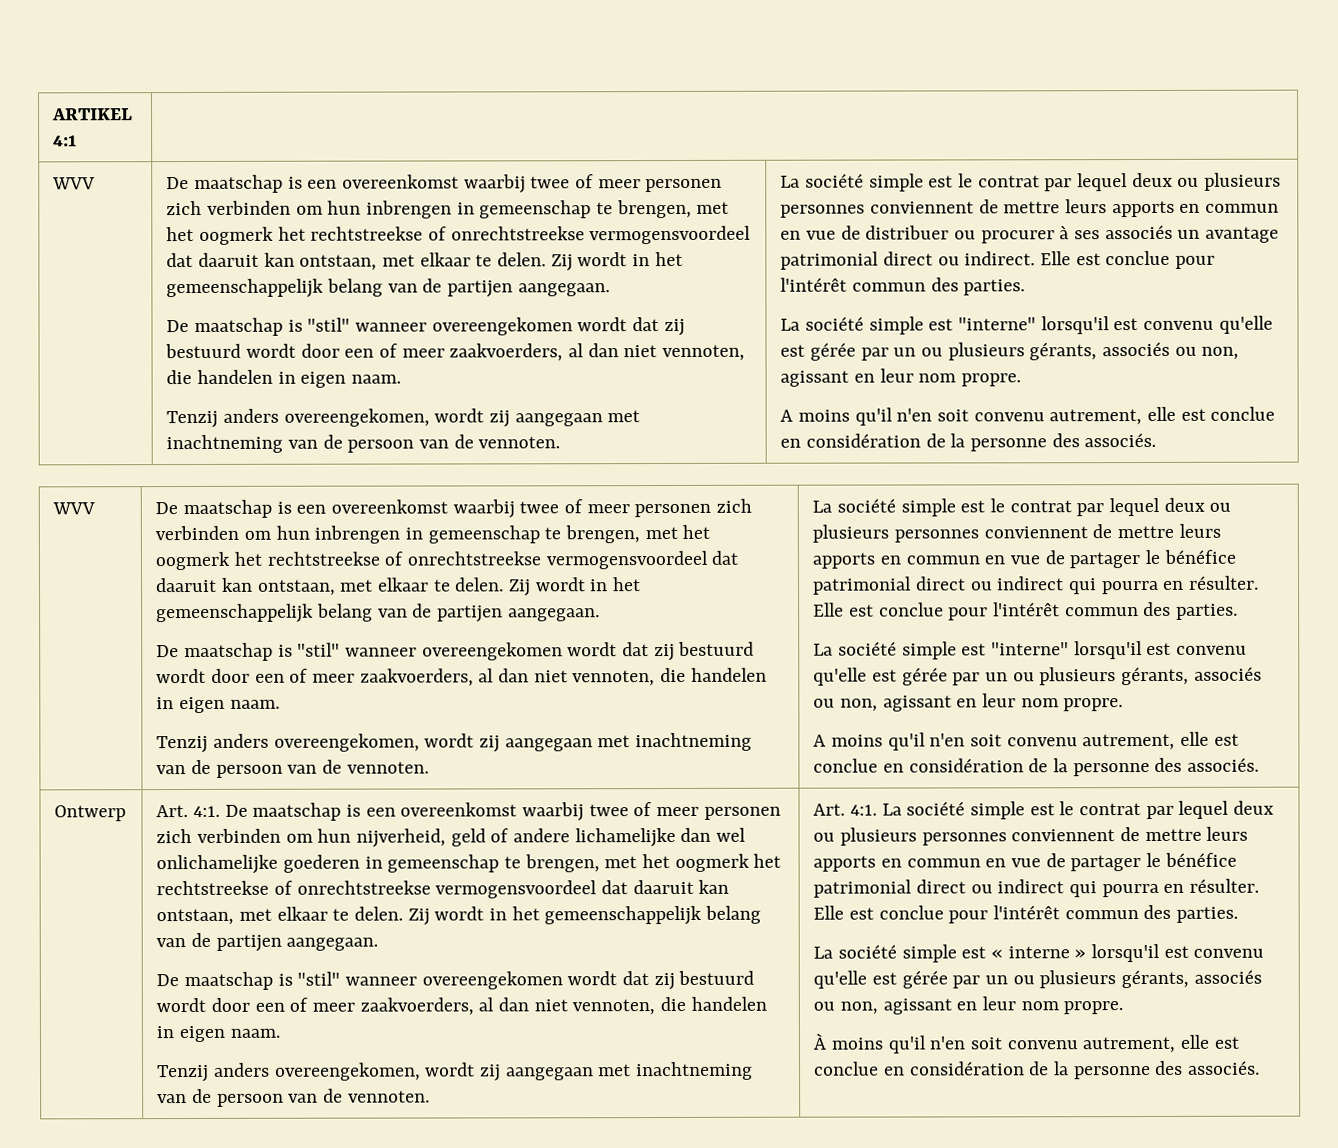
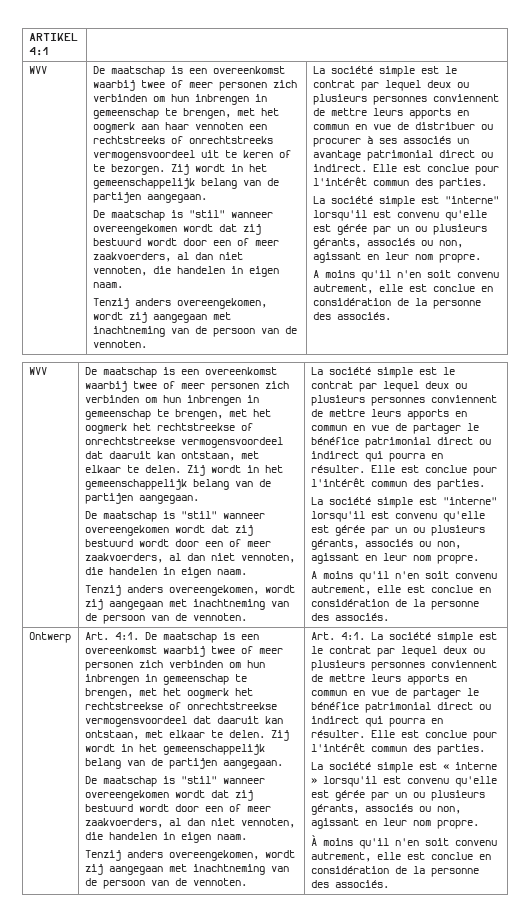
  ARTIKEL 4:1 |
- WVV | De maatschap is een overeenkomst waarbij twee of meer personen zich verbinden om hun inbrengen in gemeenschap te brengen, met het oogmerk het rechtstreekse of onrechtstreekse vermogensvoordeel dat daaruit kan ontstaan, met elkaar te delen.
+ WVV | De maatschap is een overeenkomst waarbij twee of meer personen zich verbinden om hun inbrengen in gemeenschap te brengen, met het oogmerk aan haar vennoten een rechtstreeks of onrechtstreeks vermogensvoordeel uit te keren of te bezorgen.
- Art. 4:1. De maatschap is een overeenkomst waarbij twee of meer personen zich verbinden om hun nijverheid, geld of andere lichamelijke dan wel onlichamelijke goederen in gemeenschap te brengen, met het oogmerk het rechtstreekse of onrechtstreekse vermogensvoordeel dat daaruit kan ontstaan, met elkaar te delen.
+ Art. 4:1. De maatschap is een overeenkomst waarbij twee of meer personen zich verbinden om hun inbrengen in gemeenschap te brengen, met het oogmerk het rechtstreekse of onrechtstreekse vermogensvoordeel dat daaruit kan ontstaan, met elkaar te delen.

